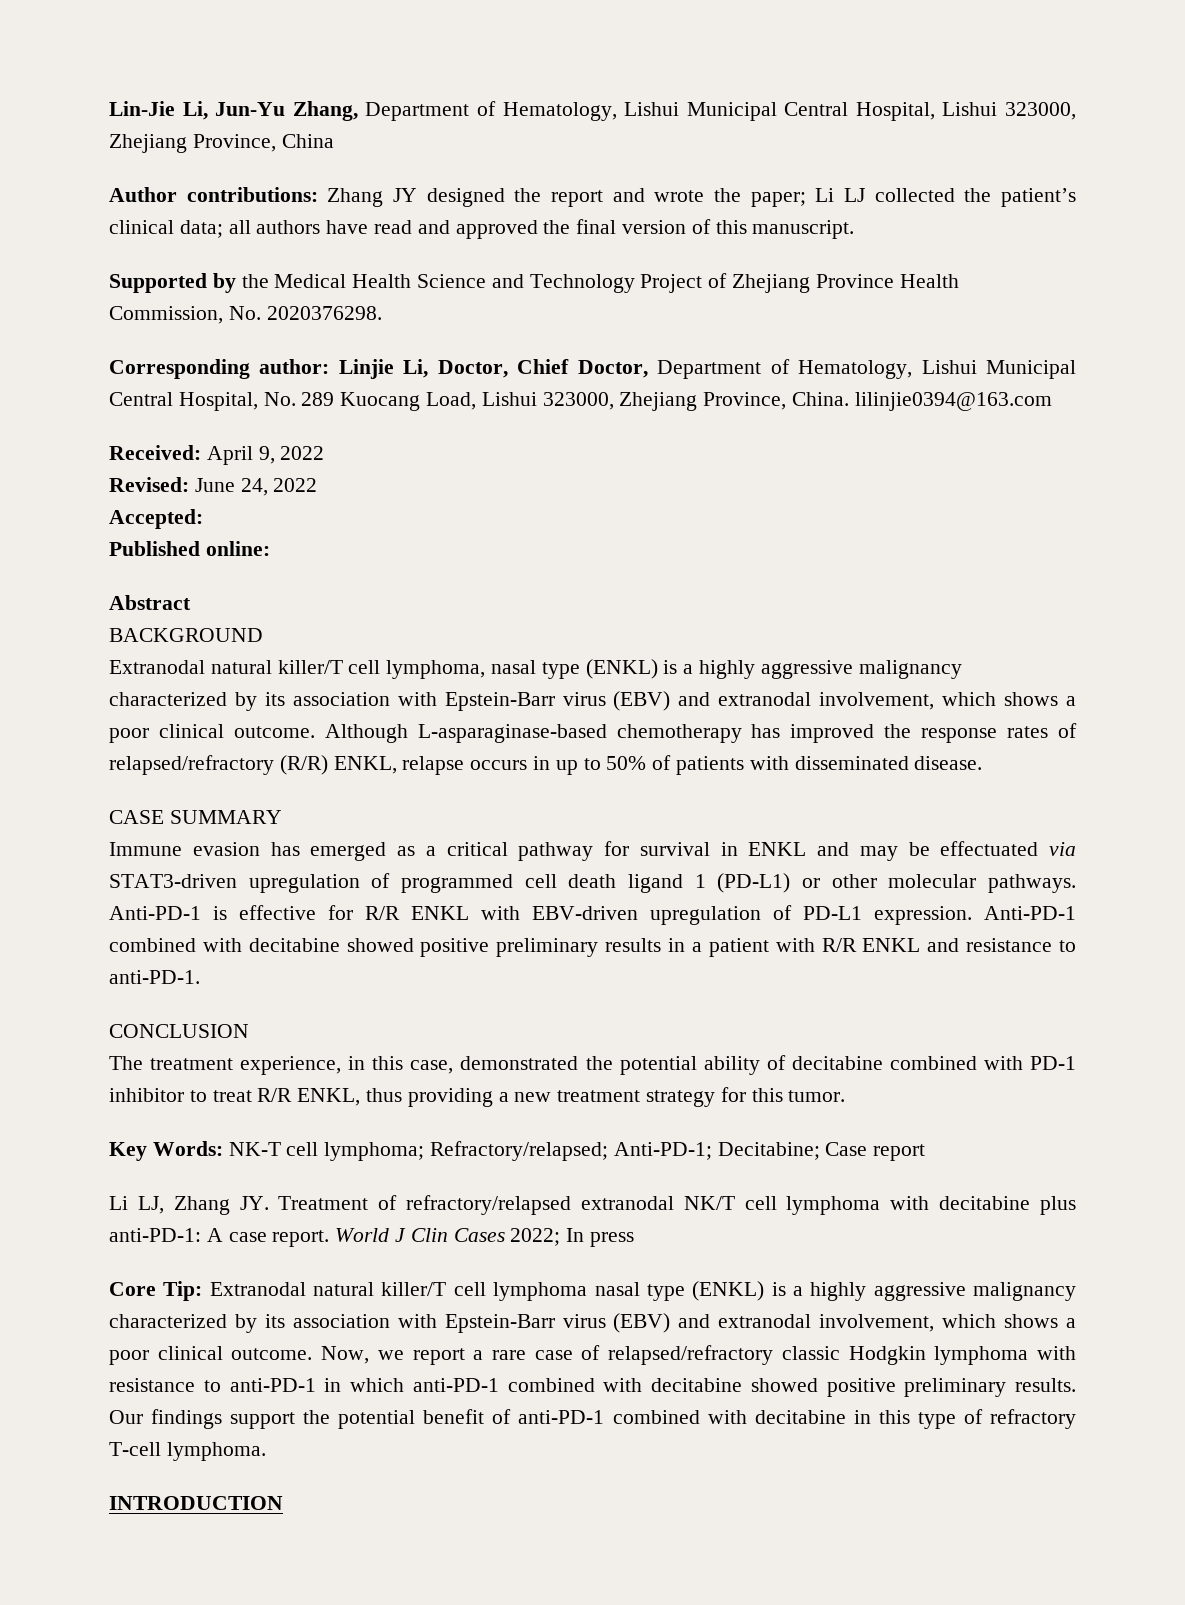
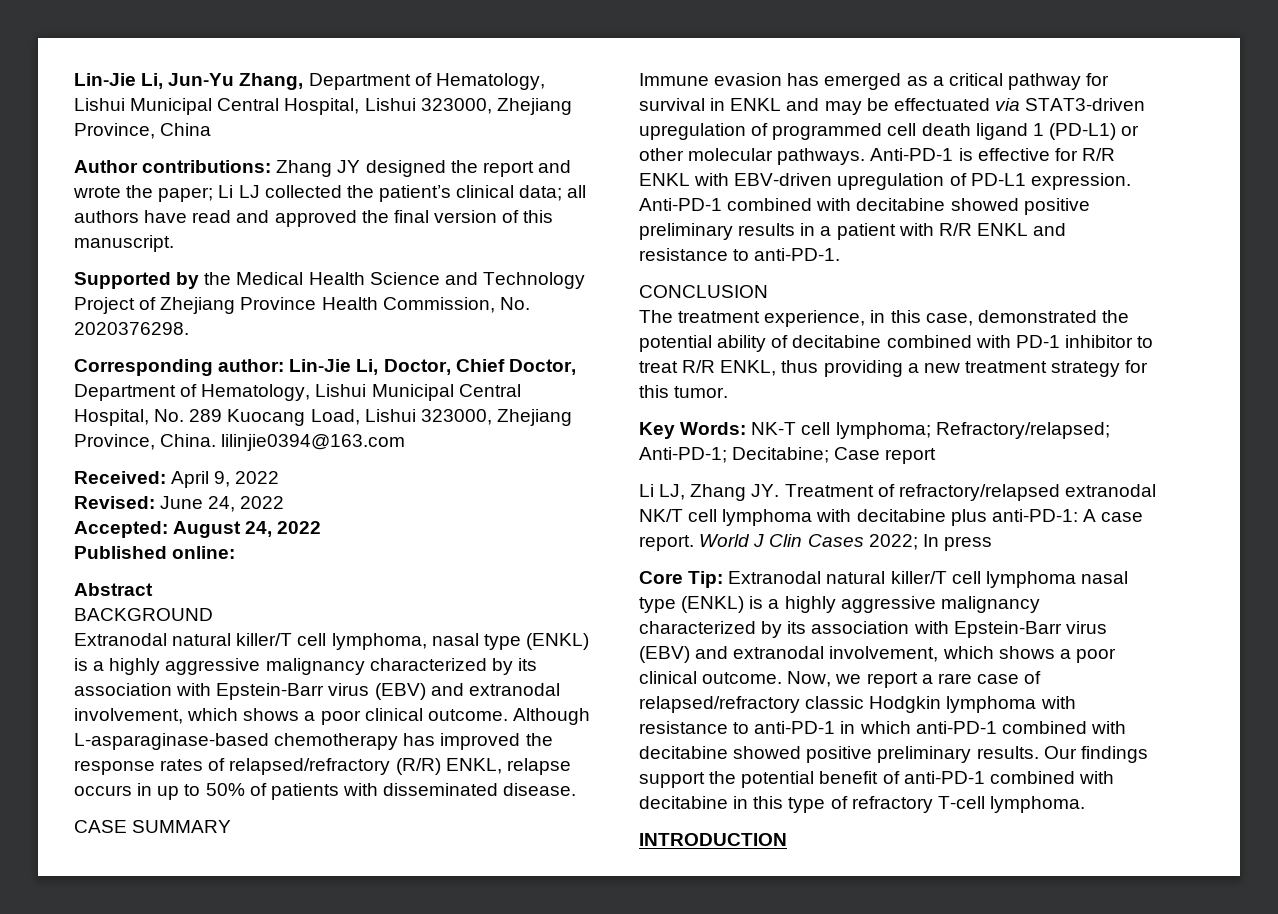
- Corresponding author: Linjie Li, Doctor, Chief Doctor, Department of Hematology, Lishui Municipal Central Hospital, No. 289 Kuocang Load, Lishui 323000, Zhejiang Province, China. lilinjie0394@163.com
+ Corresponding author: Lin-Jie Li, Doctor, Chief Doctor, Department of Hematology, Lishui Municipal Central Hospital, No. 289 Kuocang Load, Lishui 323000, Zhejiang Province, China. lilinjie0394@163.com
- Accepted:
+ Accepted: August 24, 2022

